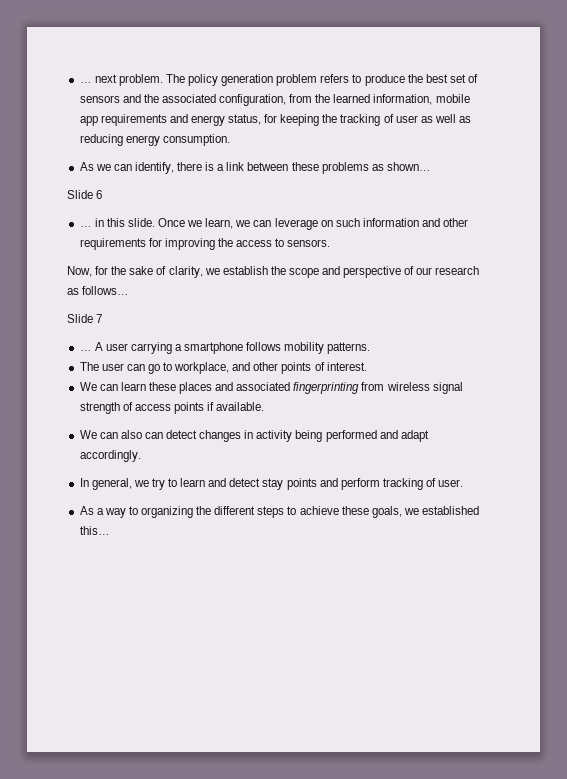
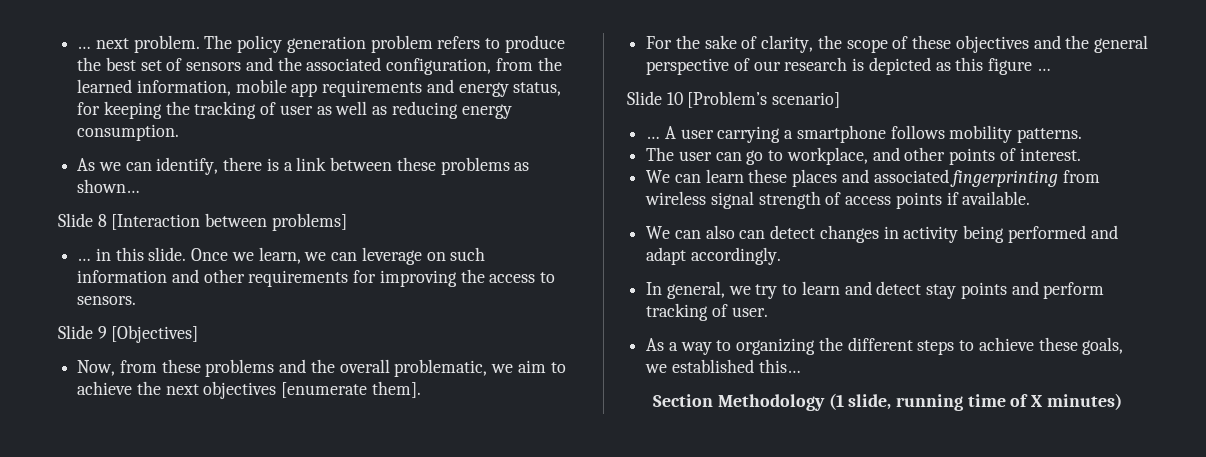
- Slide 6
+ Slide 8 [Interaction between problems]
- Now, for the sake of clarity, we establish the scope and perspective of our research as follows…
- Slide 7
+ Slide 9 [Objectives]
+ Now, from these problems and the overall problematic, we aim to achieve the next objectives [enumerate them].
+ For the sake of clarity, the scope of these objectives and the general perspective of our research is depicted as this figure …
+ Slide 10 [Problem’s scenario]
+ Section Methodology (1 slide, running time of X minutes)

